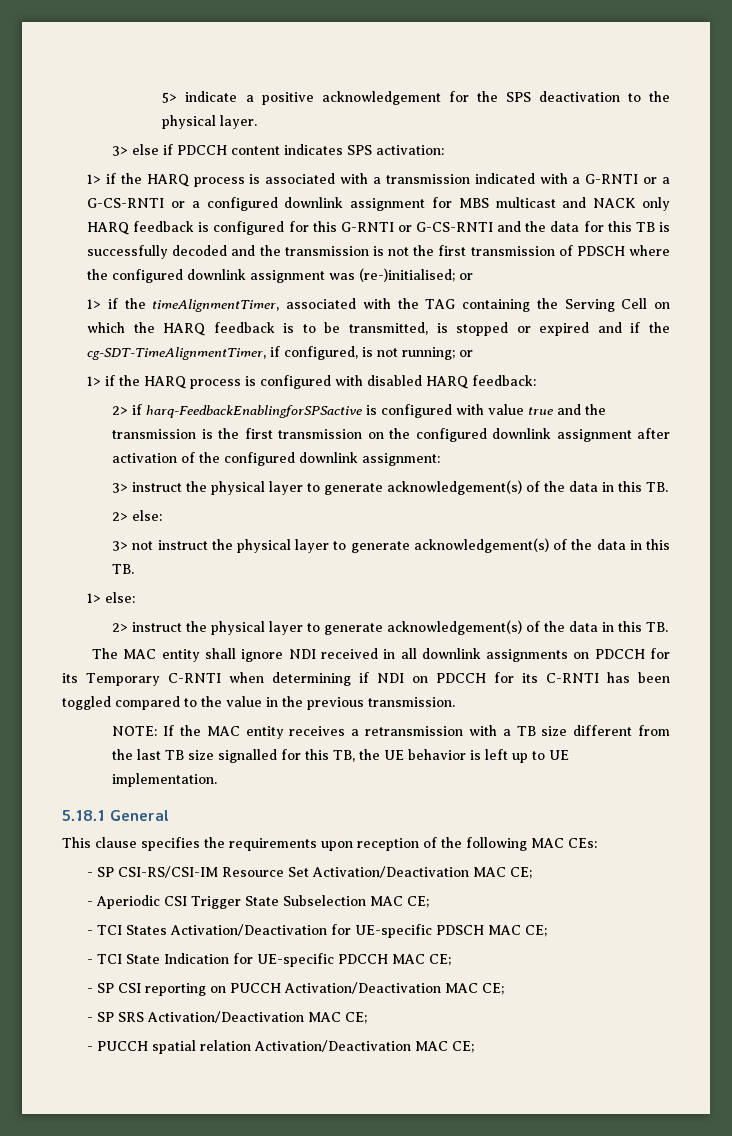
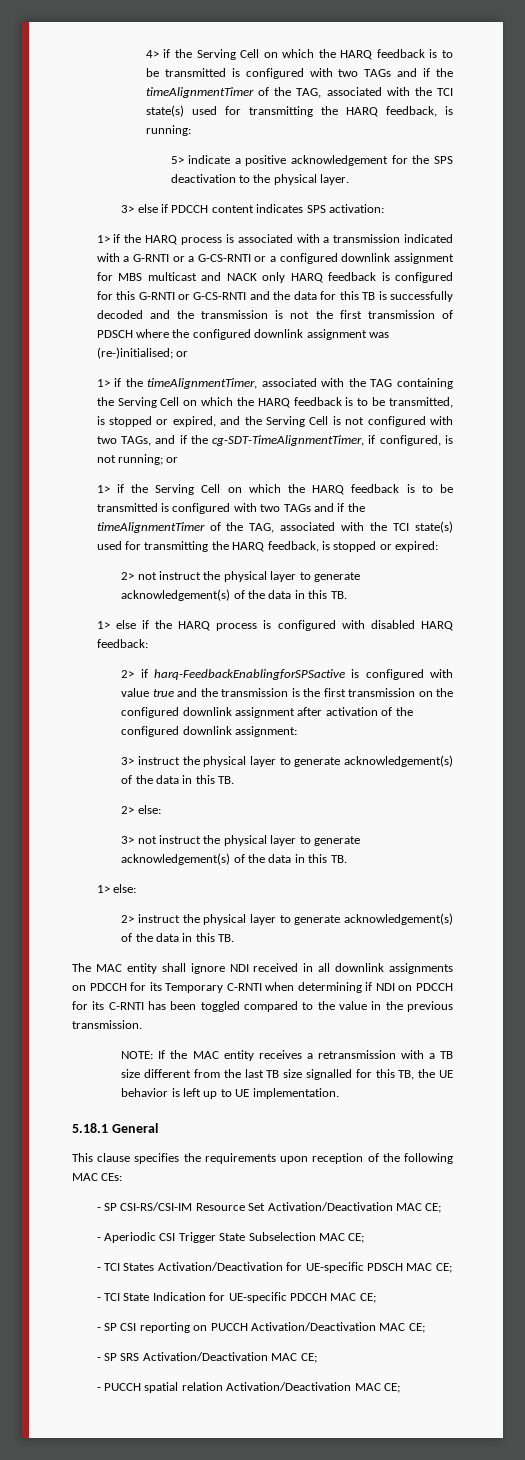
+ 4> if the Serving Cell on which the HARQ feedback is to be transmitted is configured with two TAGs and if the timeAlignmentTimer of the TAG, associated with the TCI state(s) used for transmitting the HARQ feedback, is running:
- 1> if the timeAlignmentTimer, associated with the TAG containing the Serving Cell on which the HARQ feedback is to be transmitted, is stopped or expired and if the cg-SDT-TimeAlignmentTimer, if configured, is not running; or
+ 1> if the timeAlignmentTimer, associated with the TAG containing the Serving Cell on which the HARQ feedback is to be transmitted, is stopped or expired, and the Serving Cell is not configured with two TAGs, and if the cg-SDT-TimeAlignmentTimer, if configured, is not running; or
- 1> if the HARQ process is configured with disabled HARQ feedback:
+ 1> if the Serving Cell on which the HARQ feedback is to be transmitted is configured with two TAGs and if the timeAlignmentTimer of the TAG, associated with the TCI state(s) used for transmitting the HARQ feedback, is stopped or expired:
+ 2> not instruct the physical layer to generate acknowledgement(s) of the data in this TB.
+ 1> else if the HARQ process is configured with disabled HARQ feedback:

